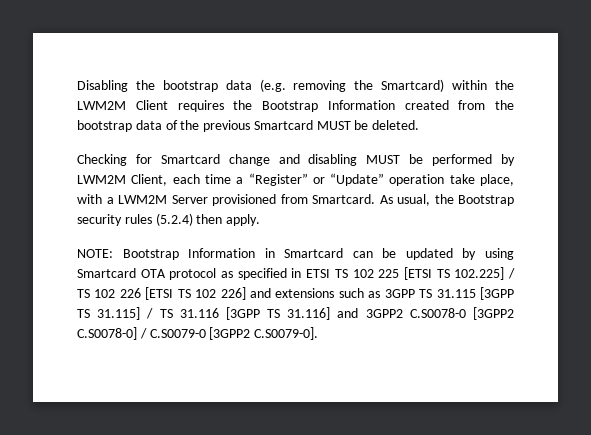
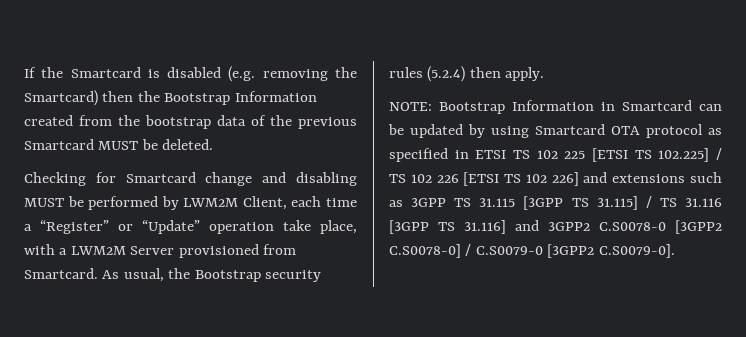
- Disabling the bootstrap data (e.g. removing the Smartcard) within the LWM2M Client requires the Bootstrap Information created from the bootstrap data of the previous Smartcard MUST be deleted.
+ If the Smartcard is disabled (e.g. removing the Smartcard) then the Bootstrap Information created from the bootstrap data of the previous Smartcard MUST be deleted.

